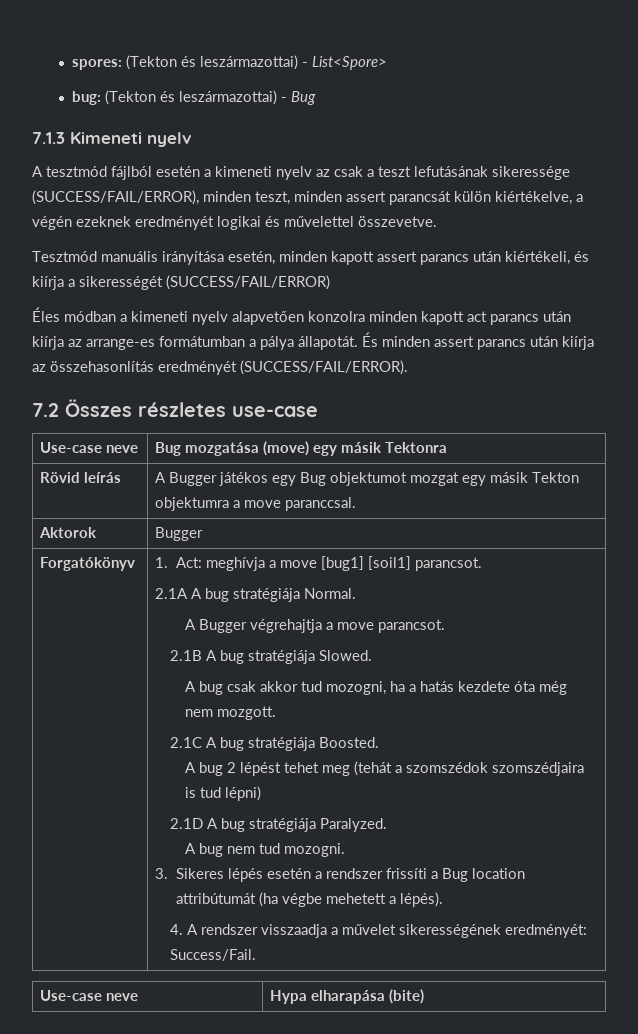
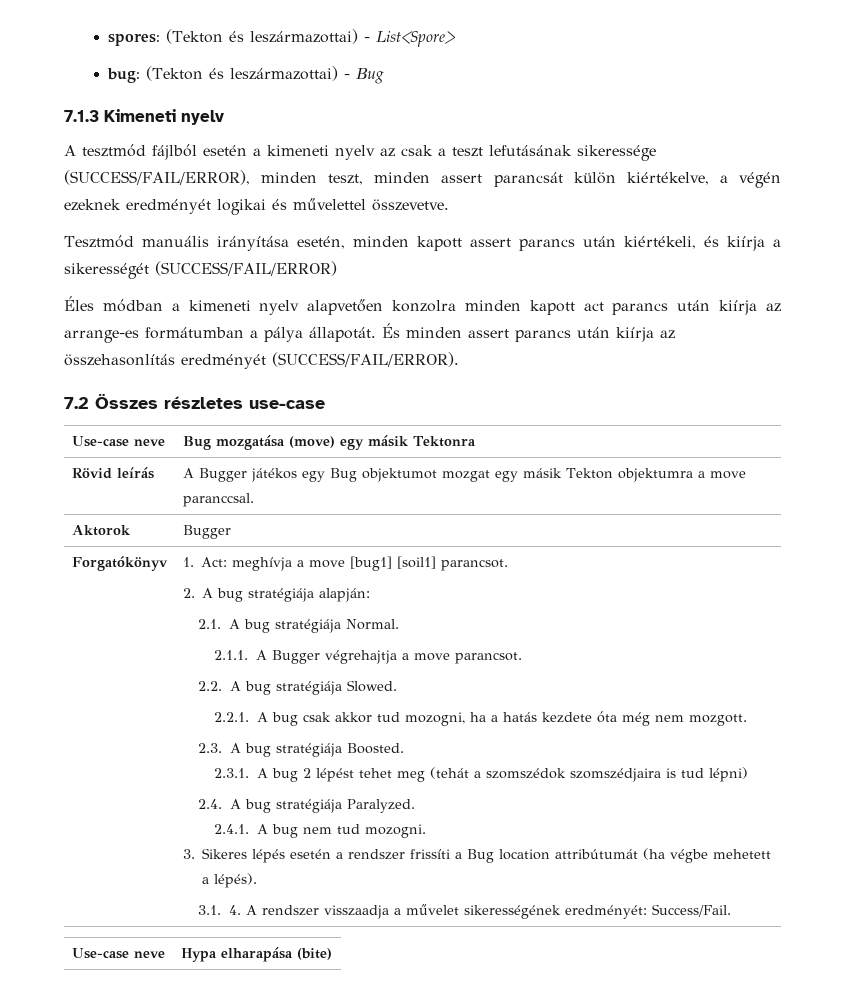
- 2.1A A bug stratégiája Normal.
+ 2. A bug stratégiája alapján:
+ 2.1. A bug stratégiája Normal.
- A Bugger végrehajtja a move parancsot.
+ 2.1.1. A Bugger végrehajtja a move parancsot.
- 2.1B A bug stratégiája Slowed.
+ 2.2. A bug stratégiája Slowed.
- A bug csak akkor tud mozogni, ha a hatás kezdete óta még nem mozgott.
+ 2.2.1. A bug csak akkor tud mozogni, ha a hatás kezdete óta még nem mozgott.
- 2.1C A bug stratégiája Boosted.
+ 2.3. A bug stratégiája Boosted.
- A bug 2 lépést tehet meg (tehát a szomszédok szomszédjaira is tud lépni)
+ 2.3.1. A bug 2 lépést tehet meg (tehát a szomszédok szomszédjaira is tud lépni)
- 2.1D A bug stratégiája Paralyzed.
+ 2.4. A bug stratégiája Paralyzed.
- A bug nem tud mozogni.
+ 2.4.1. A bug nem tud mozogni.
- 4. A rendszer visszaadja a művelet sikerességének eredményét: Success/Fail.
+ 3.1. 4. A rendszer visszaadja a művelet sikerességének eredményét: Success/Fail.

